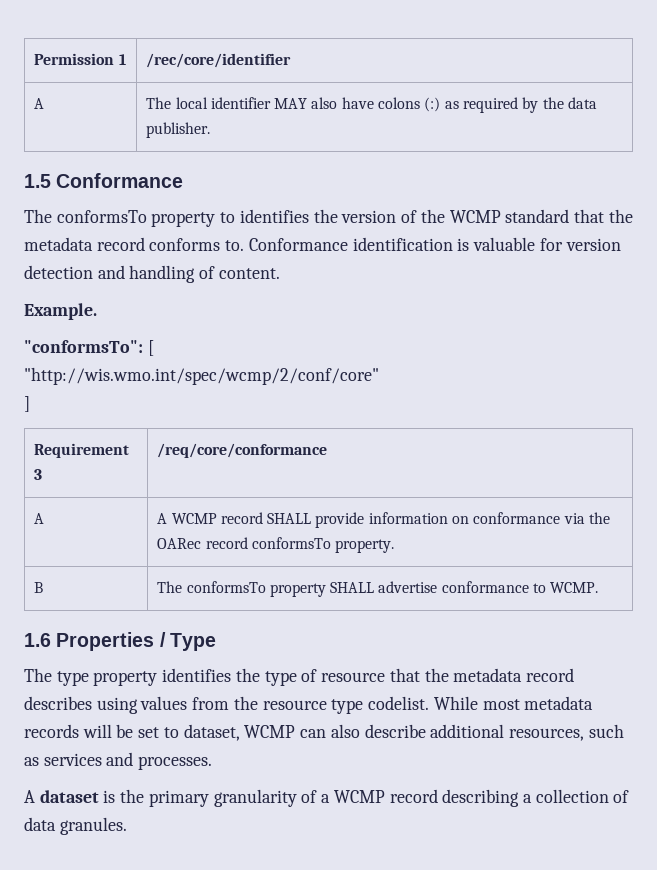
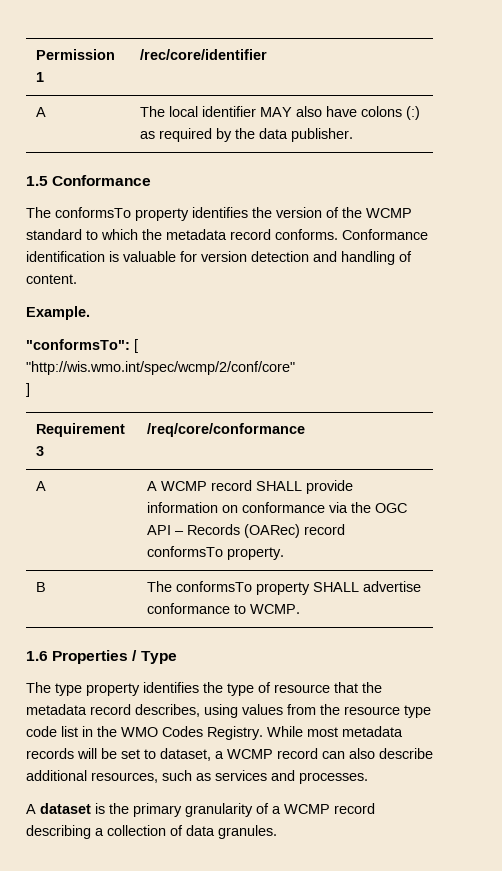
- The conformsTo property to identifies the version of the WCMP standard that the metadata record conforms to.
+ The conformsTo property identifies the version of the WCMP standard to which the metadata record conforms.
- A | A WCMP record SHALL provide information on conformance via the OARec record conformsTo property.
+ A | A WCMP record SHALL provide information on conformance via the OGC API – Records (OARec) record conformsTo property.
- The type property identifies the type of resource that the metadata record describes using values from the resource type codelist.
+ The type property identifies the type of resource that the metadata record describes, using values from the resource type code list in the WMO Codes Registry.
- While most metadata records will be set to dataset, WCMP can also describe additional resources, such as services and processes.
+ While most metadata records will be set to dataset, a WCMP record can also describe additional resources, such as services and processes.

